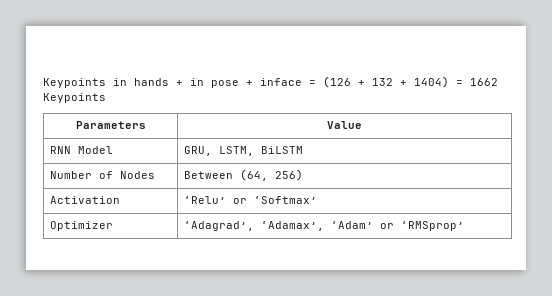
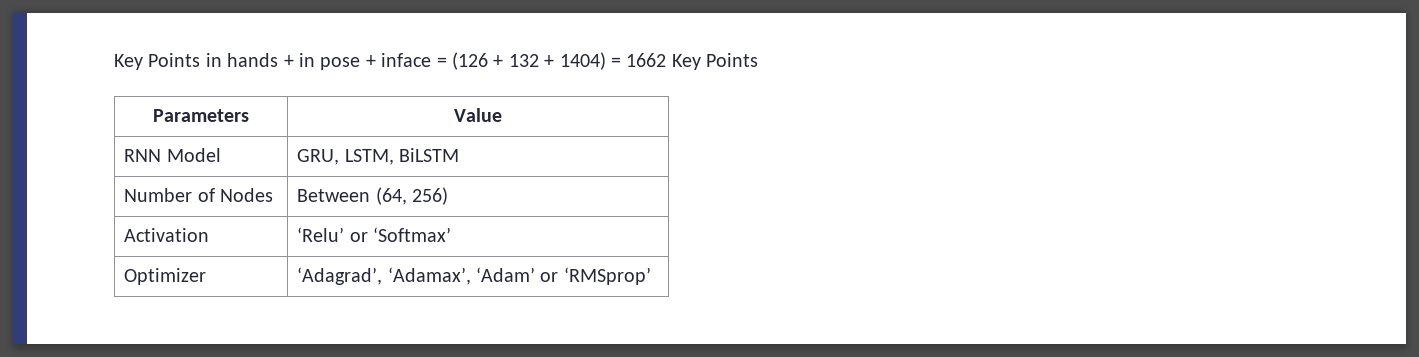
- Keypoints in hands + in pose + inface = (126 + 132 + 1404) = 1662 Keypoints
+ Key Points in hands + in pose + inface = (126 + 132 + 1404) = 1662 Key Points

